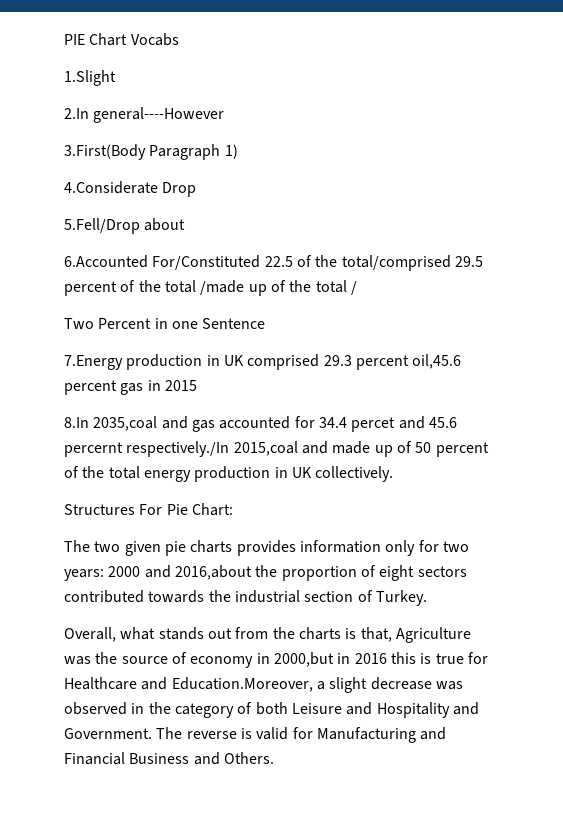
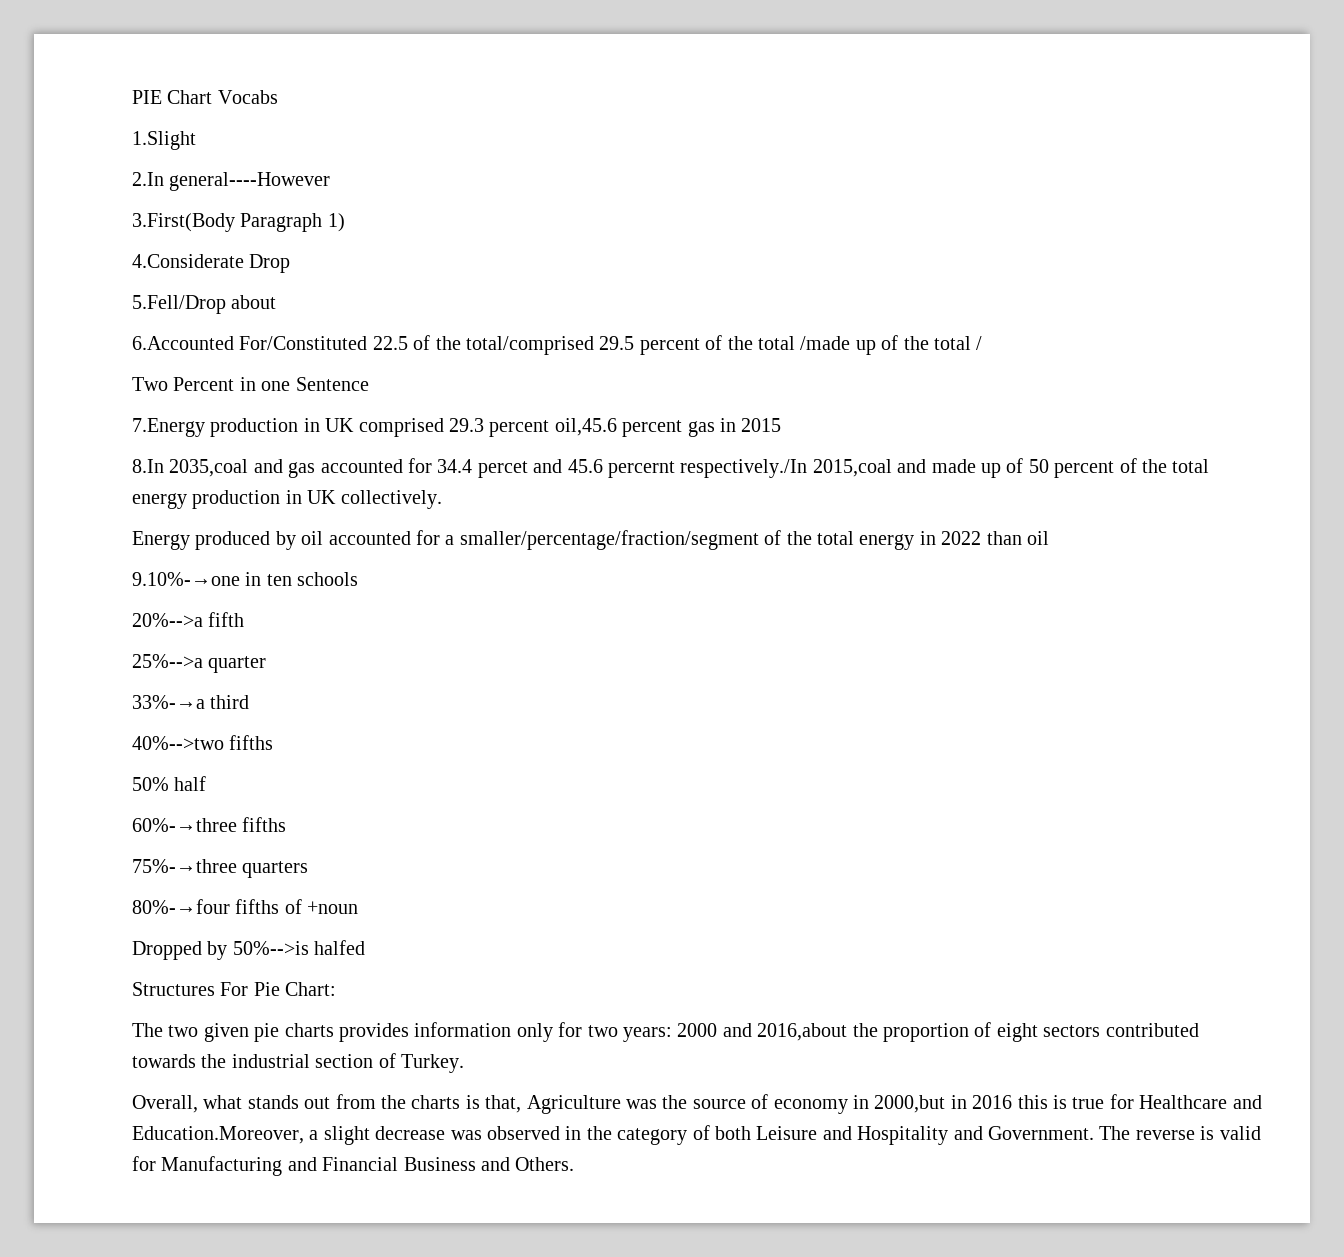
+ Energy produced by oil accounted for a smaller/percentage/fraction/segment of the total energy in 2022 than oil
+ 9.10%-→one in ten schools
+ 20%-->a fifth
+ 25%-->a quarter
+ 33%-→a third
+ 40%-->two fifths
+ 50% half
+ 60%-→three fifths
+ 75%-→three quarters
+ 80%-→four fifths of +noun
+ Dropped by 50%-->is halfed

